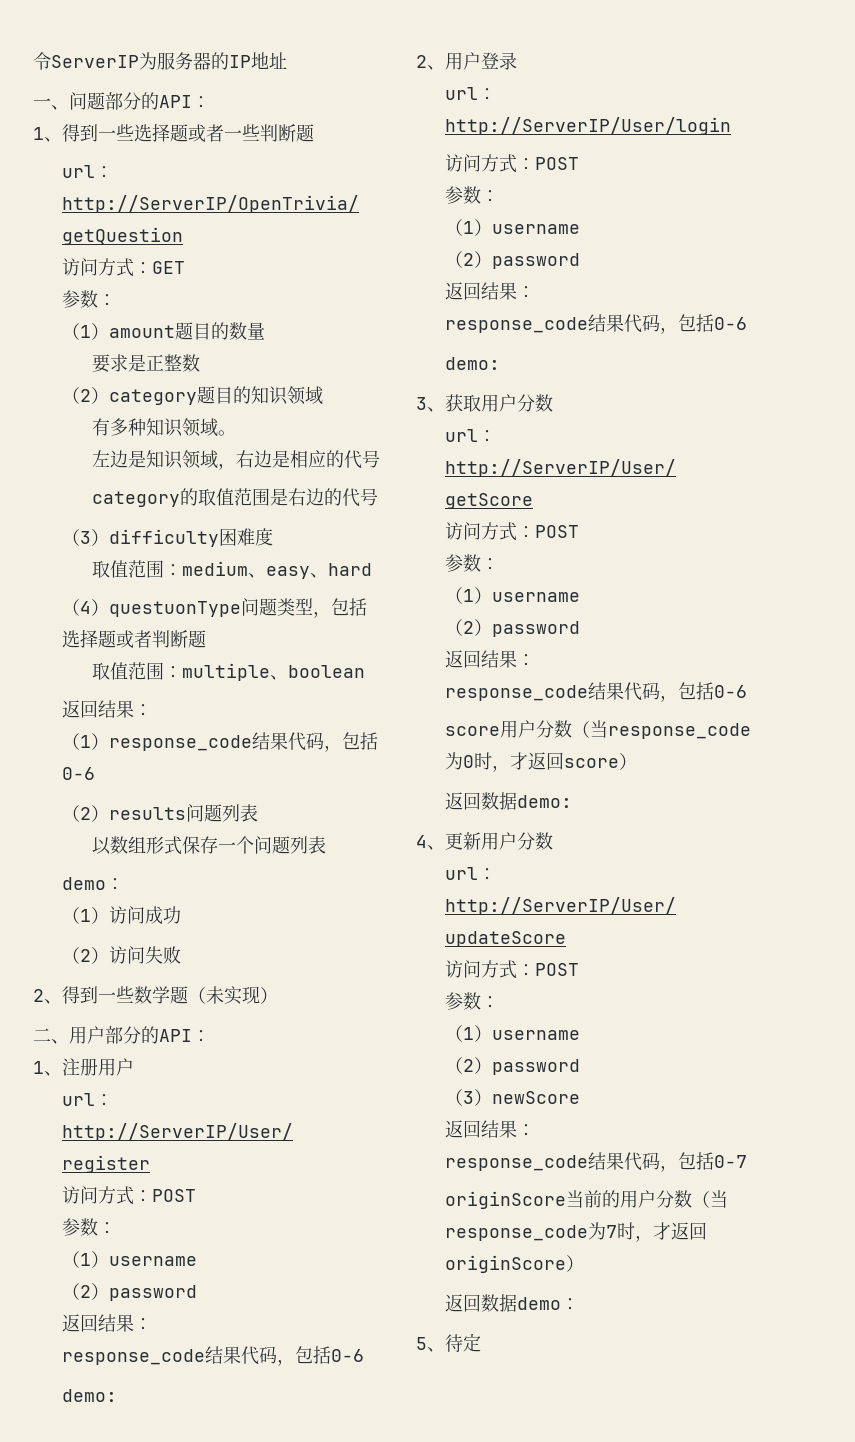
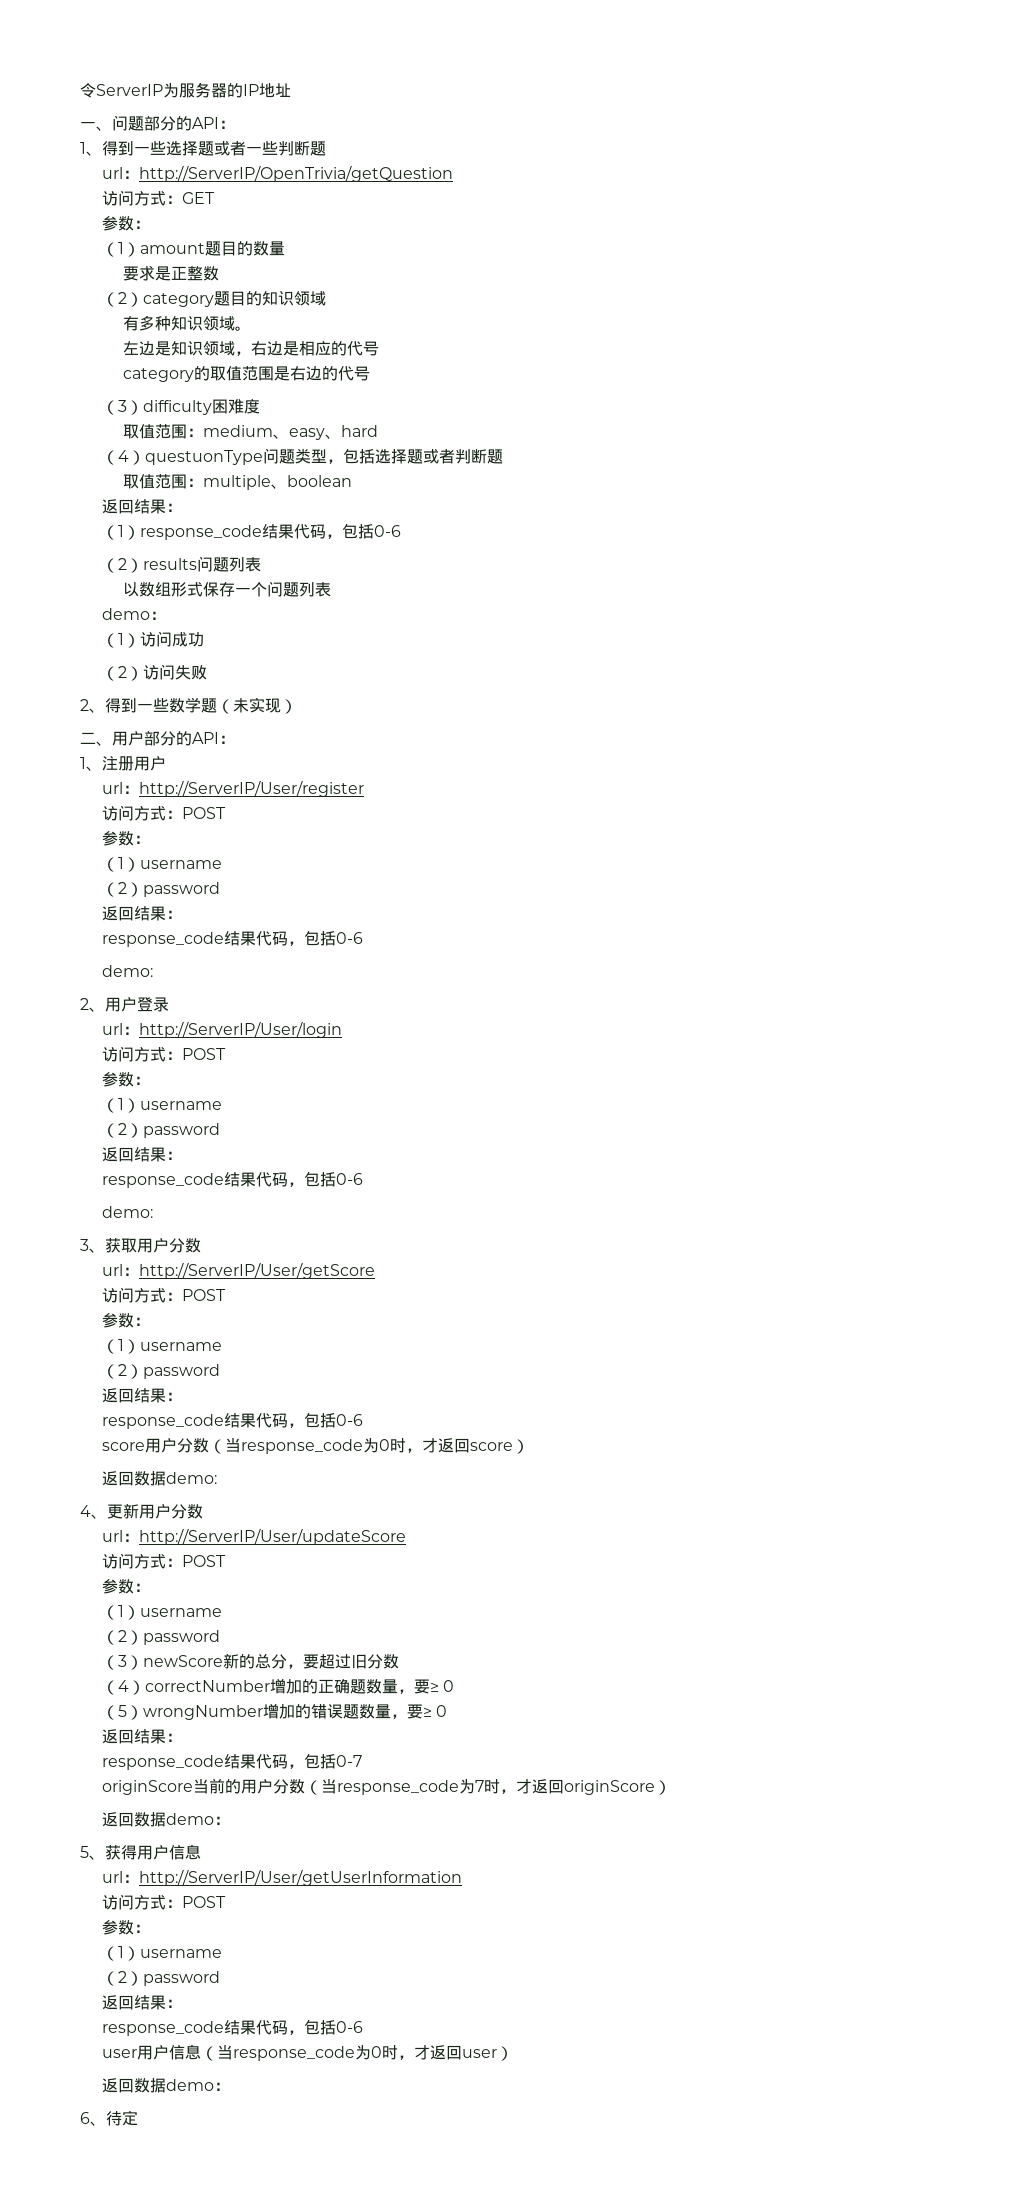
- （3）newScore
+ （3）newScore新的总分，要超过旧分数
+ （4）correctNumber增加的正确题数量，要≥ 0
+ （5）wrongNumber增加的错误题数量，要≥ 0
- 5、待定
+ 5、获得用户信息
+ url：http://ServerIP/User/getUserInformation
+ 访问方式：POST
+ 参数：
+ （1）username
+ （2）password
+ 返回结果：
+ response_code结果代码，包括0-6
+ user用户信息（当response_code为0时，才返回user）
+ 返回数据demo：
+ 6、待定

